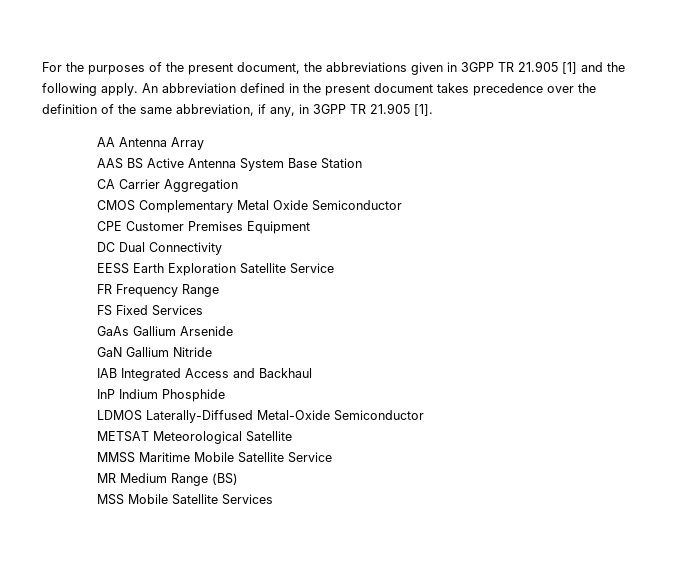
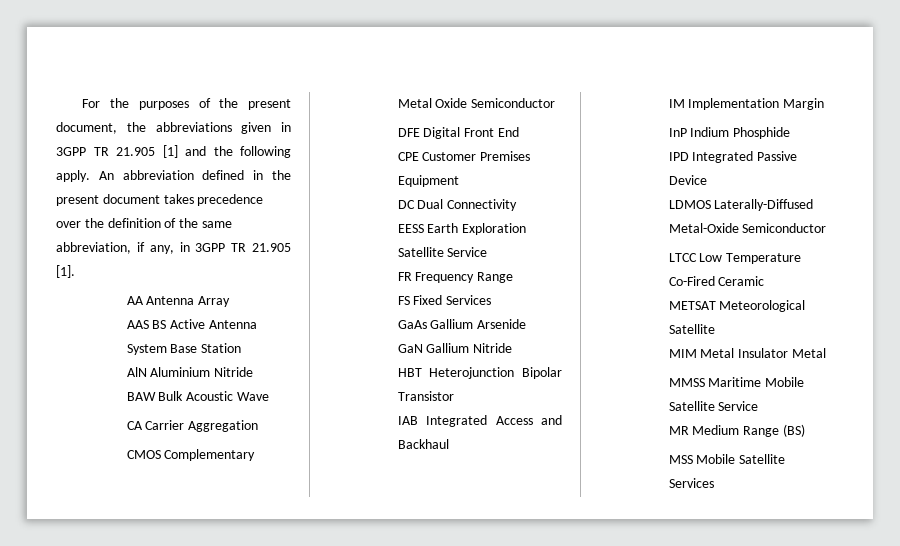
+ AlN Aluminium Nitride
+ BAW Bulk Acoustic Wave
+ DFE Digital Front End
+ HBT Heterojunction Bipolar Transistor
+ IM Implementation Margin
+ IPD Integrated Passive Device
+ LTCC Low Temperature Co-Fired Ceramic
+ MIM Metal Insulator Metal

